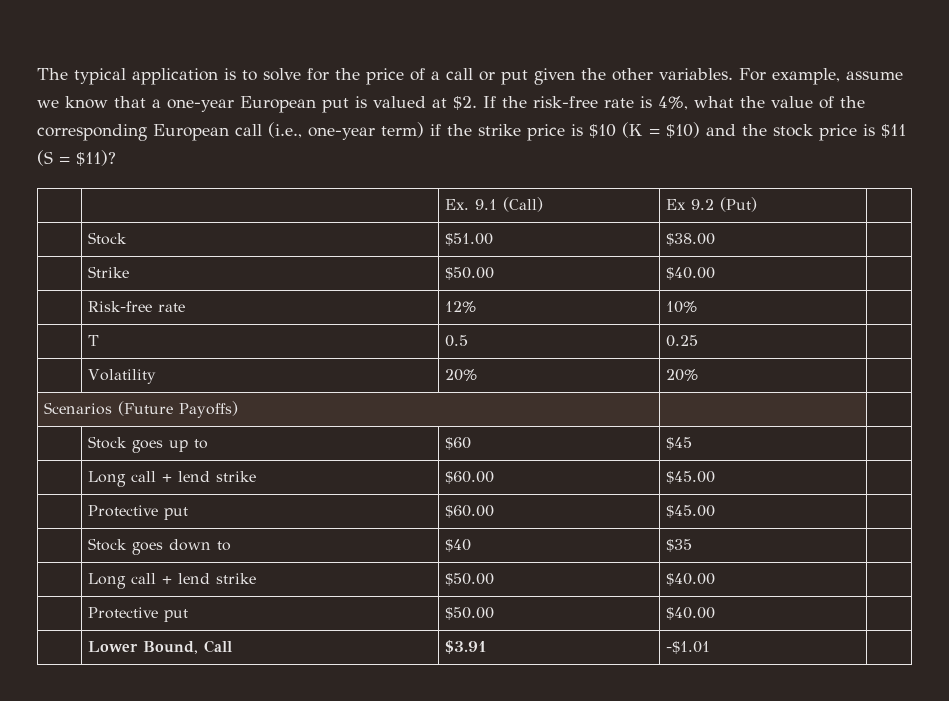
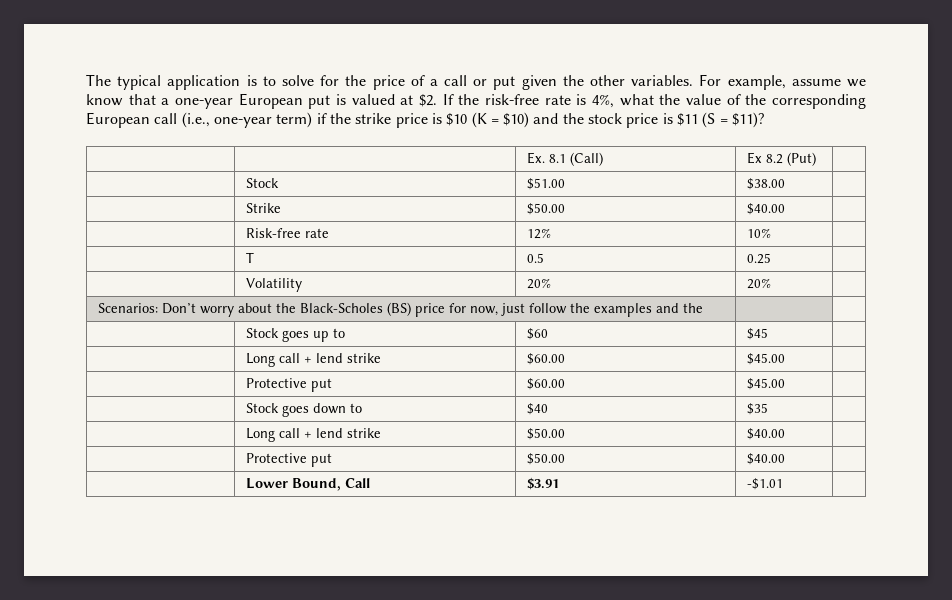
- | | Ex. 9.1 (Call) | Ex 9.2 (Put) |
+ | | Ex. 8.1 (Call) | Ex 8.2 (Put) |
- Scenarios (Future Payoffs) | |
+ Scenarios: Don’t worry about the Black-Scholes (BS) price for now, just follow the examples and the | |

